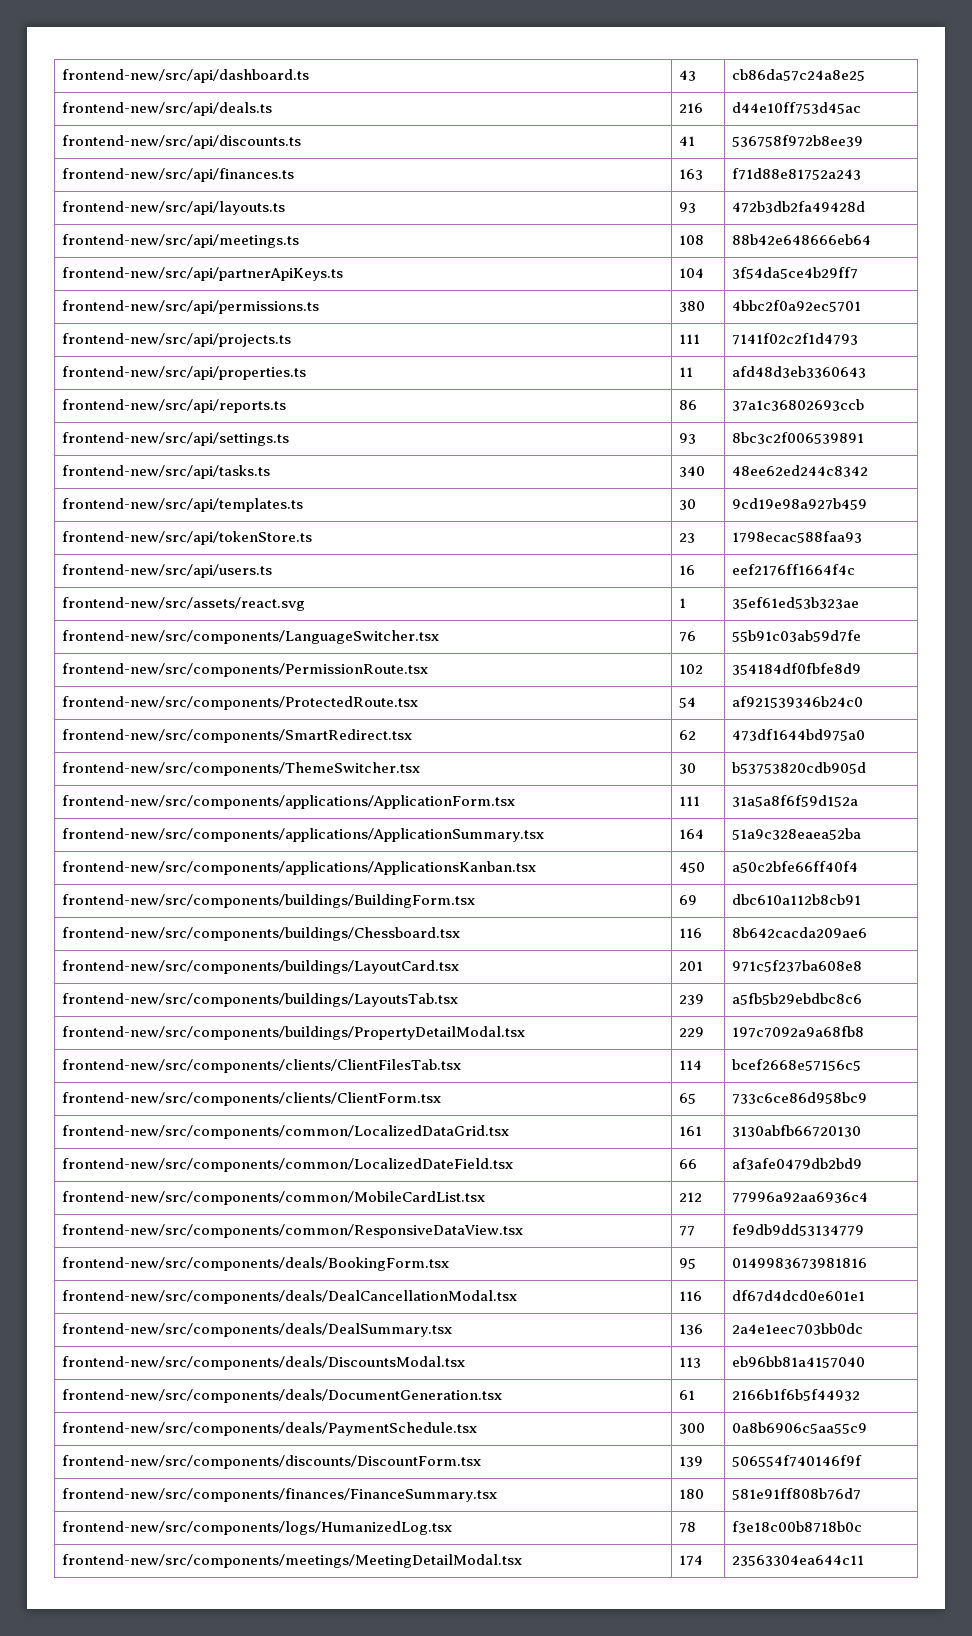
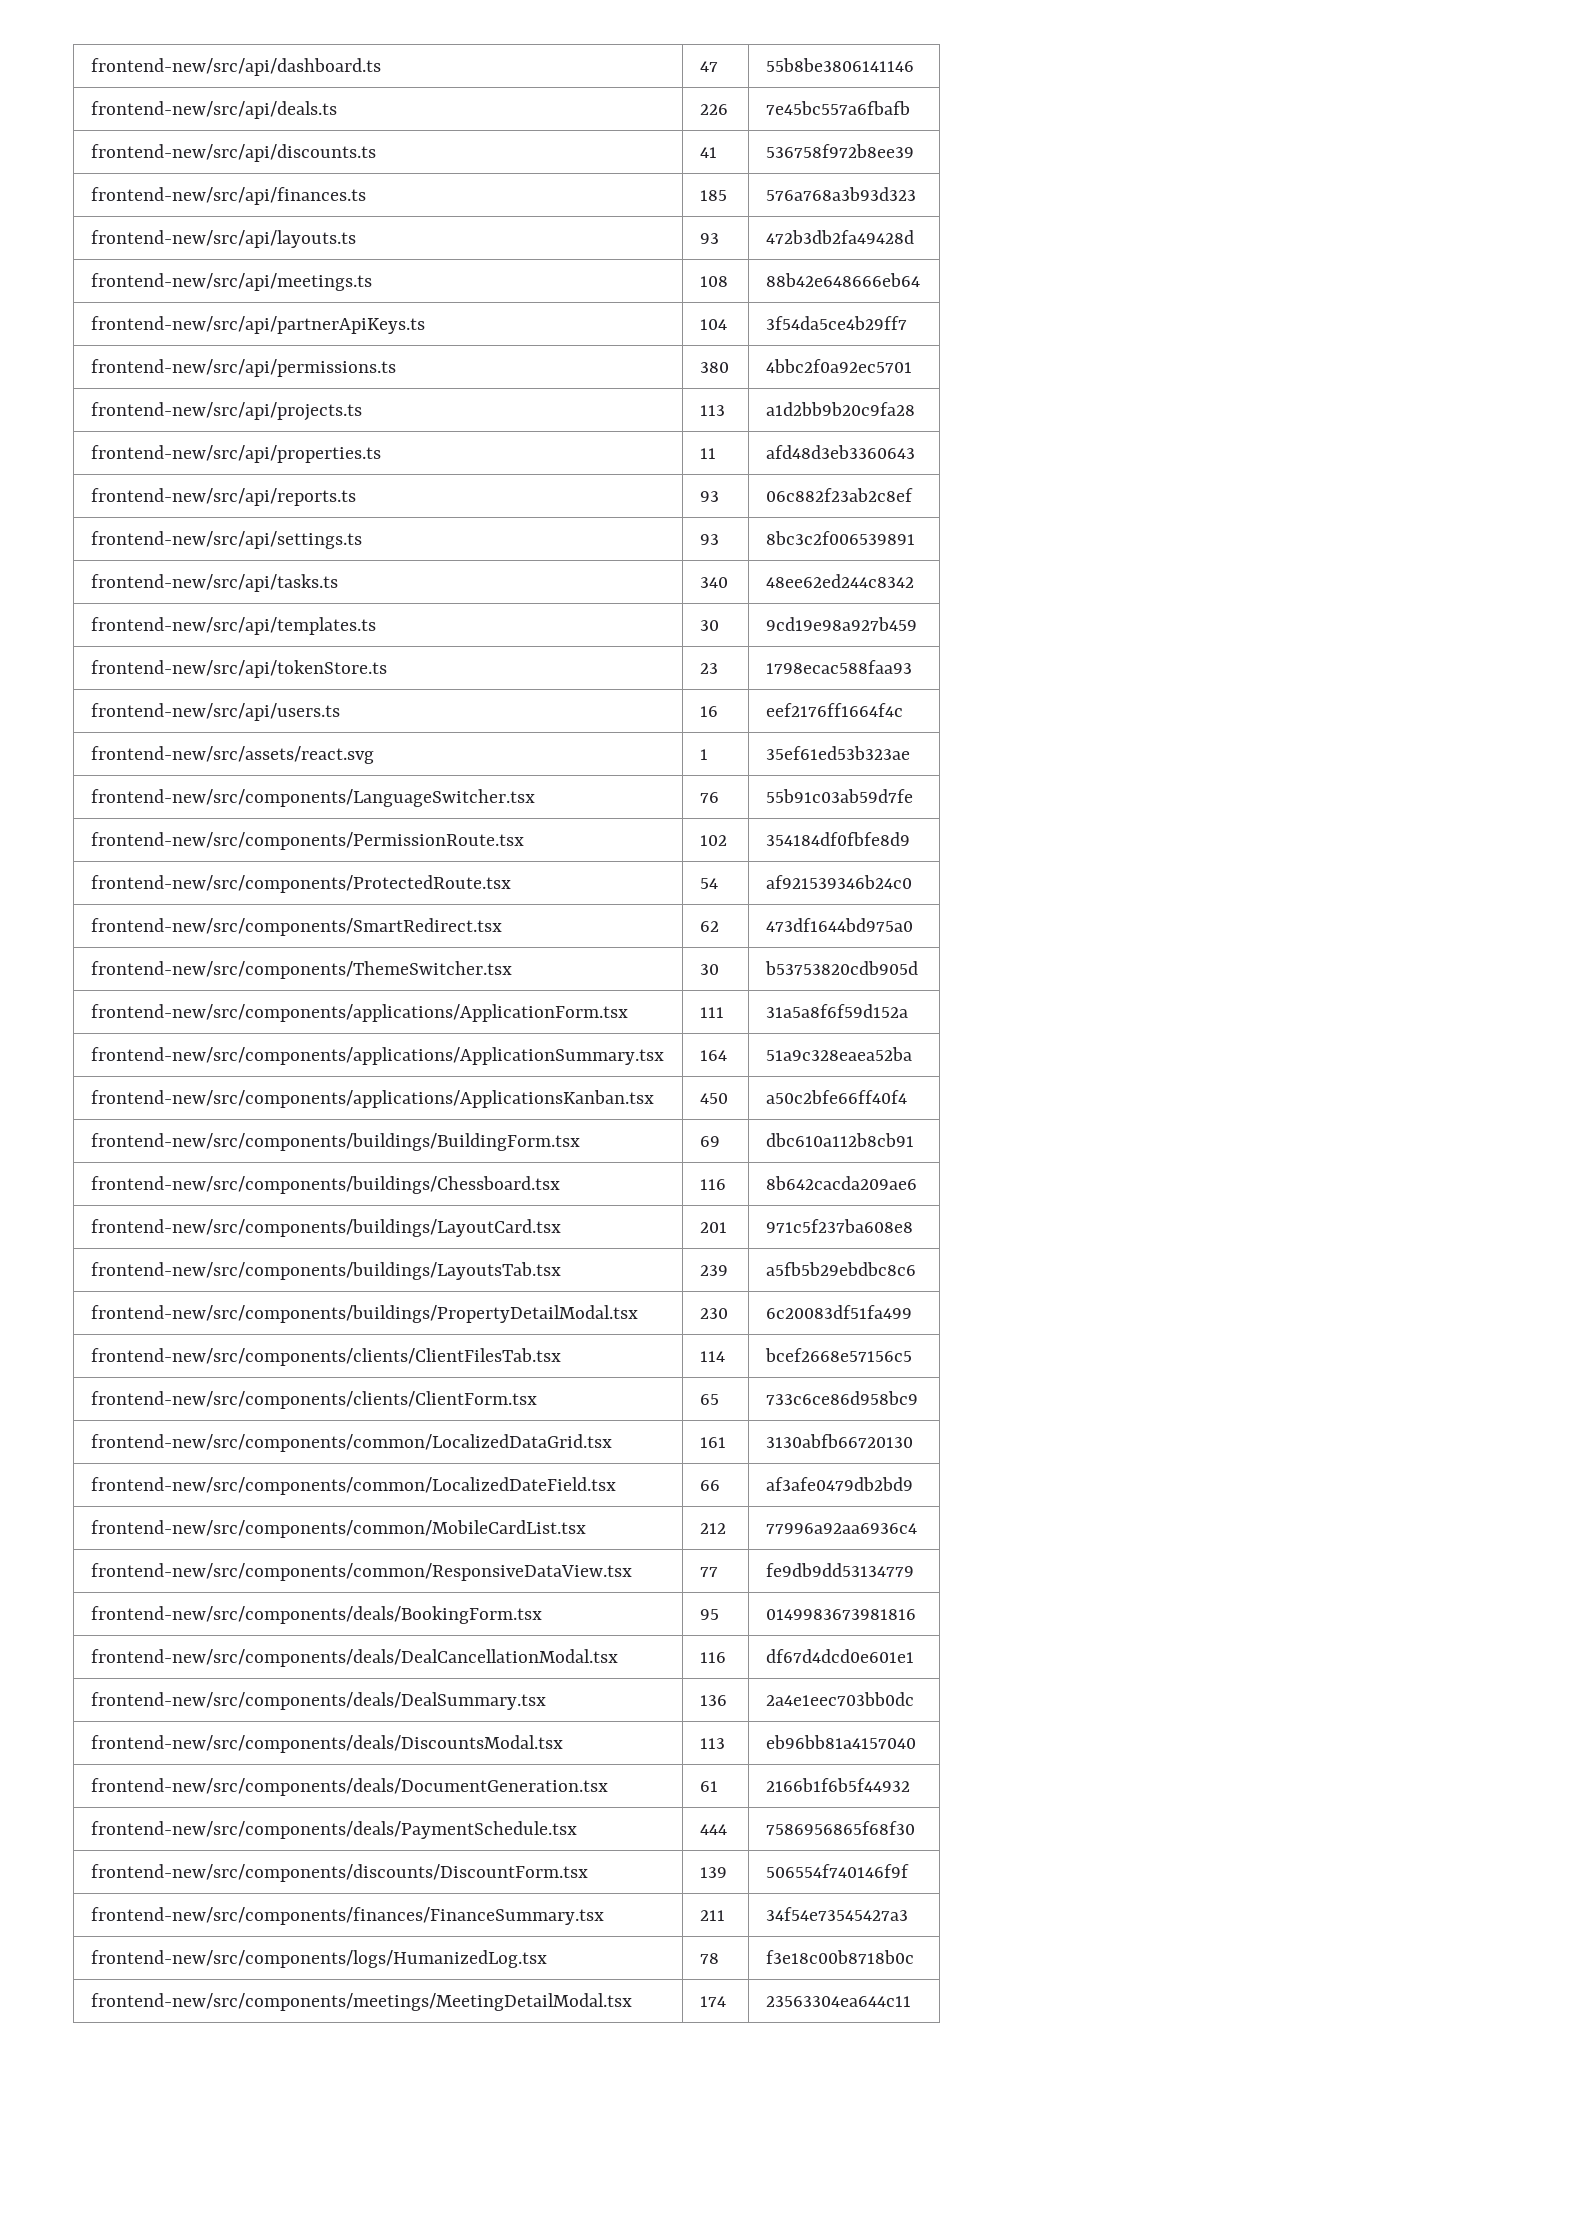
- frontend-new/src/api/dashboard.ts | 43 | cb86da57c24a8e25
+ frontend-new/src/api/dashboard.ts | 47 | 55b8be3806141146
- frontend-new/src/api/deals.ts | 216 | d44e10ff753d45ac
+ frontend-new/src/api/deals.ts | 226 | 7e45bc557a6fbafb
- frontend-new/src/api/finances.ts | 163 | f71d88e81752a243
+ frontend-new/src/api/finances.ts | 185 | 576a768a3b93d323
- frontend-new/src/api/projects.ts | 111 | 7141f02c2f1d4793
+ frontend-new/src/api/projects.ts | 113 | a1d2bb9b20c9fa28
- frontend-new/src/api/reports.ts | 86 | 37a1c36802693ccb
+ frontend-new/src/api/reports.ts | 93 | 06c882f23ab2c8ef
- frontend-new/src/components/buildings/PropertyDetailModal.tsx | 229 | 197c7092a9a68fb8
+ frontend-new/src/components/buildings/PropertyDetailModal.tsx | 230 | 6c20083df51fa499
- frontend-new/src/components/deals/PaymentSchedule.tsx | 300 | 0a8b6906c5aa55c9
+ frontend-new/src/components/deals/PaymentSchedule.tsx | 444 | 7586956865f68f30
- frontend-new/src/components/finances/FinanceSummary.tsx | 180 | 581e91ff808b76d7
+ frontend-new/src/components/finances/FinanceSummary.tsx | 211 | 34f54e73545427a3

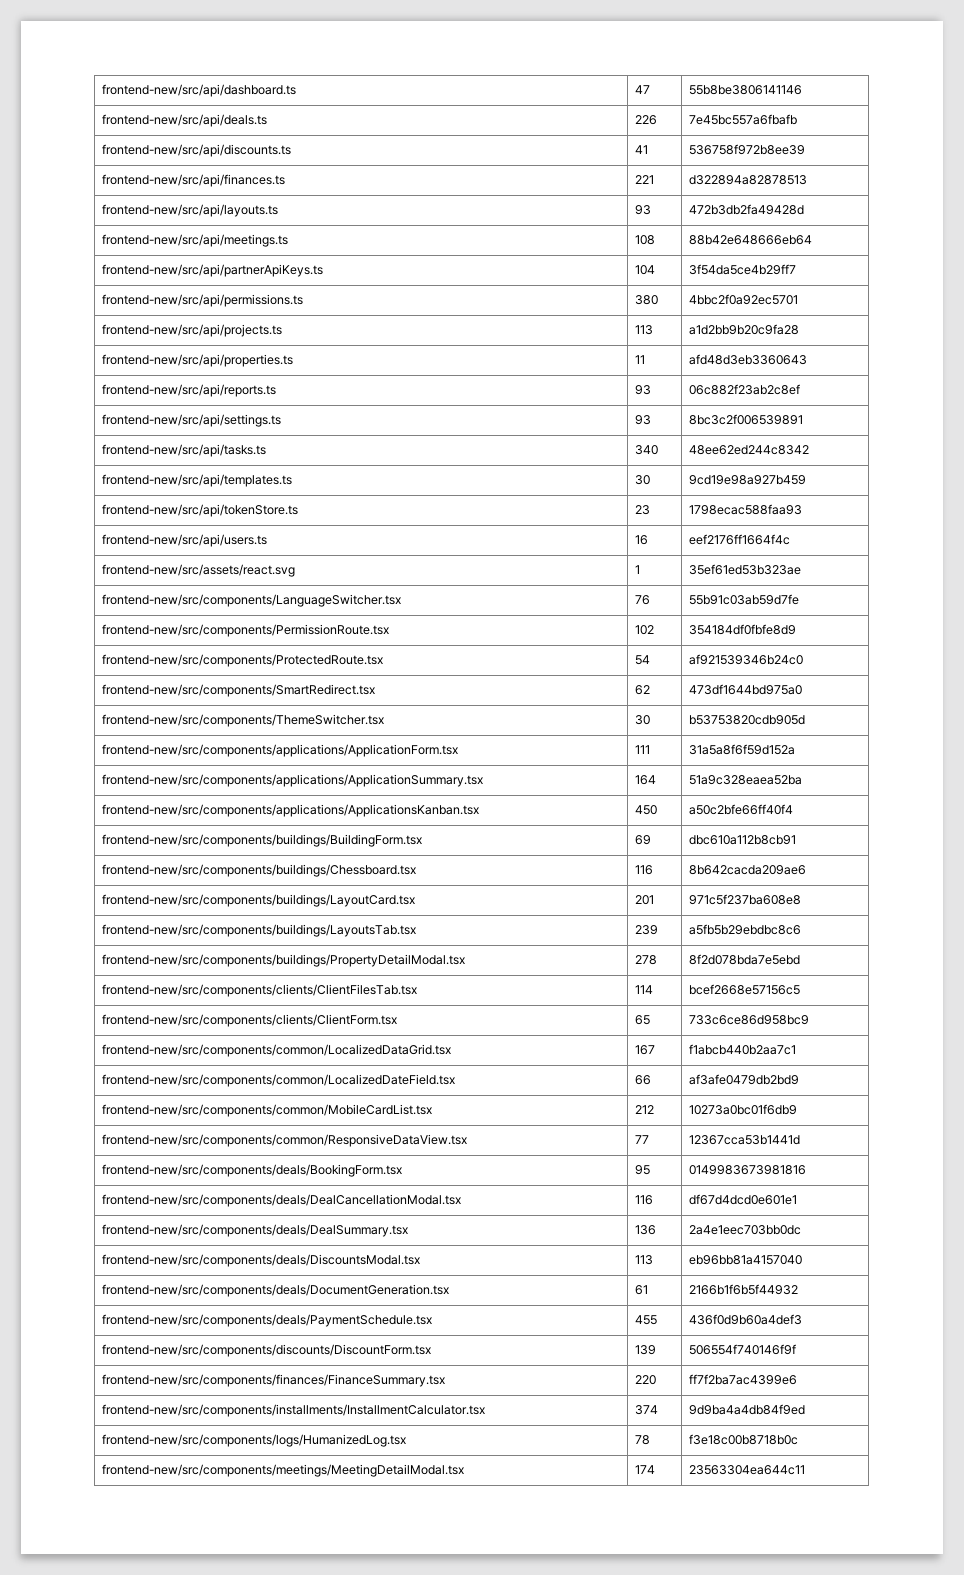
- frontend-new/src/api/finances.ts | 185 | 576a768a3b93d323
+ frontend-new/src/api/finances.ts | 221 | d322894a82878513
- frontend-new/src/components/buildings/PropertyDetailModal.tsx | 230 | 6c20083df51fa499
+ frontend-new/src/components/buildings/PropertyDetailModal.tsx | 278 | 8f2d078bda7e5ebd
- frontend-new/src/components/common/LocalizedDataGrid.tsx | 161 | 3130abfb66720130
+ frontend-new/src/components/common/LocalizedDataGrid.tsx | 167 | f1abcb440b2aa7c1
- frontend-new/src/components/common/MobileCardList.tsx | 212 | 77996a92aa6936c4
+ frontend-new/src/components/common/MobileCardList.tsx | 212 | 10273a0bc01f6db9
- frontend-new/src/components/common/ResponsiveDataView.tsx | 77 | fe9db9dd53134779
+ frontend-new/src/components/common/ResponsiveDataView.tsx | 77 | 12367cca53b1441d
- frontend-new/src/components/deals/PaymentSchedule.tsx | 444 | 7586956865f68f30
+ frontend-new/src/components/deals/PaymentSchedule.tsx | 455 | 436f0d9b60a4def3
- frontend-new/src/components/finances/FinanceSummary.tsx | 211 | 34f54e73545427a3
+ frontend-new/src/components/finances/FinanceSummary.tsx | 220 | ff7f2ba7ac4399e6
+ frontend-new/src/components/installments/InstallmentCalculator.tsx | 374 | 9d9ba4a4db84f9ed

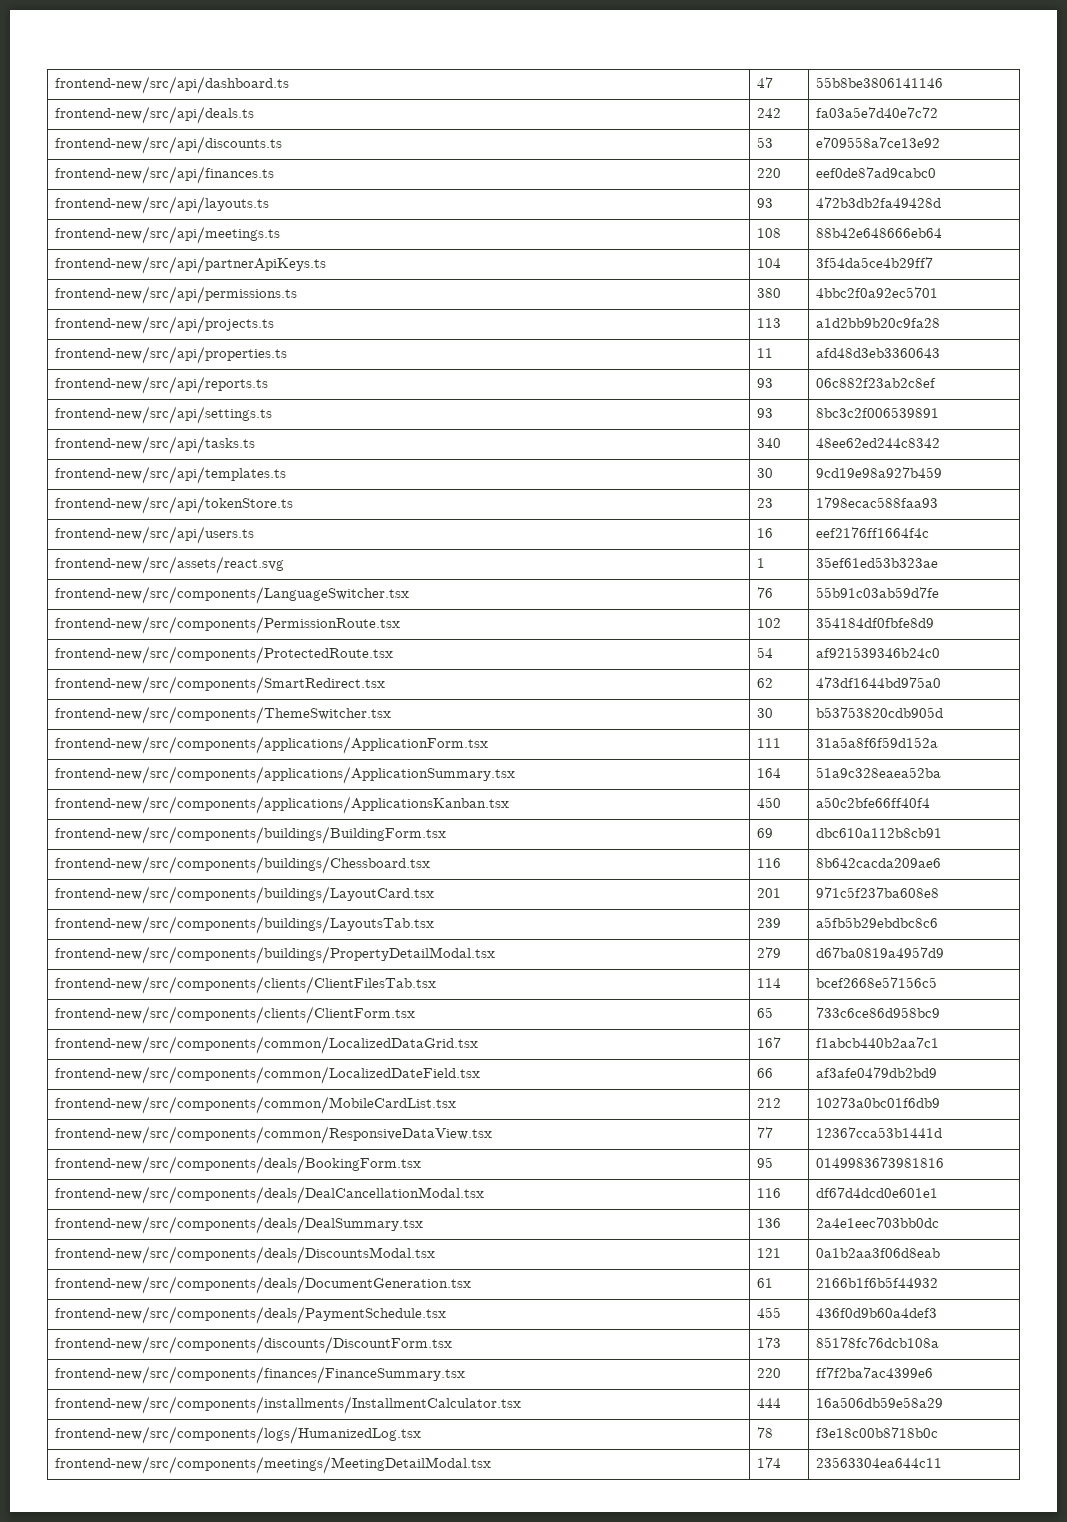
- frontend-new/src/api/deals.ts | 226 | 7e45bc557a6fbafb
+ frontend-new/src/api/deals.ts | 242 | fa03a5e7d40e7c72
- frontend-new/src/api/discounts.ts | 41 | 536758f972b8ee39
+ frontend-new/src/api/discounts.ts | 53 | e709558a7ce13e92
- frontend-new/src/api/finances.ts | 221 | d322894a82878513
+ frontend-new/src/api/finances.ts | 220 | eef0de87ad9cabc0
- frontend-new/src/components/buildings/PropertyDetailModal.tsx | 278 | 8f2d078bda7e5ebd
+ frontend-new/src/components/buildings/PropertyDetailModal.tsx | 279 | d67ba0819a4957d9
- frontend-new/src/components/deals/DiscountsModal.tsx | 113 | eb96bb81a4157040
+ frontend-new/src/components/deals/DiscountsModal.tsx | 121 | 0a1b2aa3f06d8eab
- frontend-new/src/components/discounts/DiscountForm.tsx | 139 | 506554f740146f9f
+ frontend-new/src/components/discounts/DiscountForm.tsx | 173 | 85178fc76dcb108a
- frontend-new/src/components/installments/InstallmentCalculator.tsx | 374 | 9d9ba4a4db84f9ed
+ frontend-new/src/components/installments/InstallmentCalculator.tsx | 444 | 16a506db59e58a29

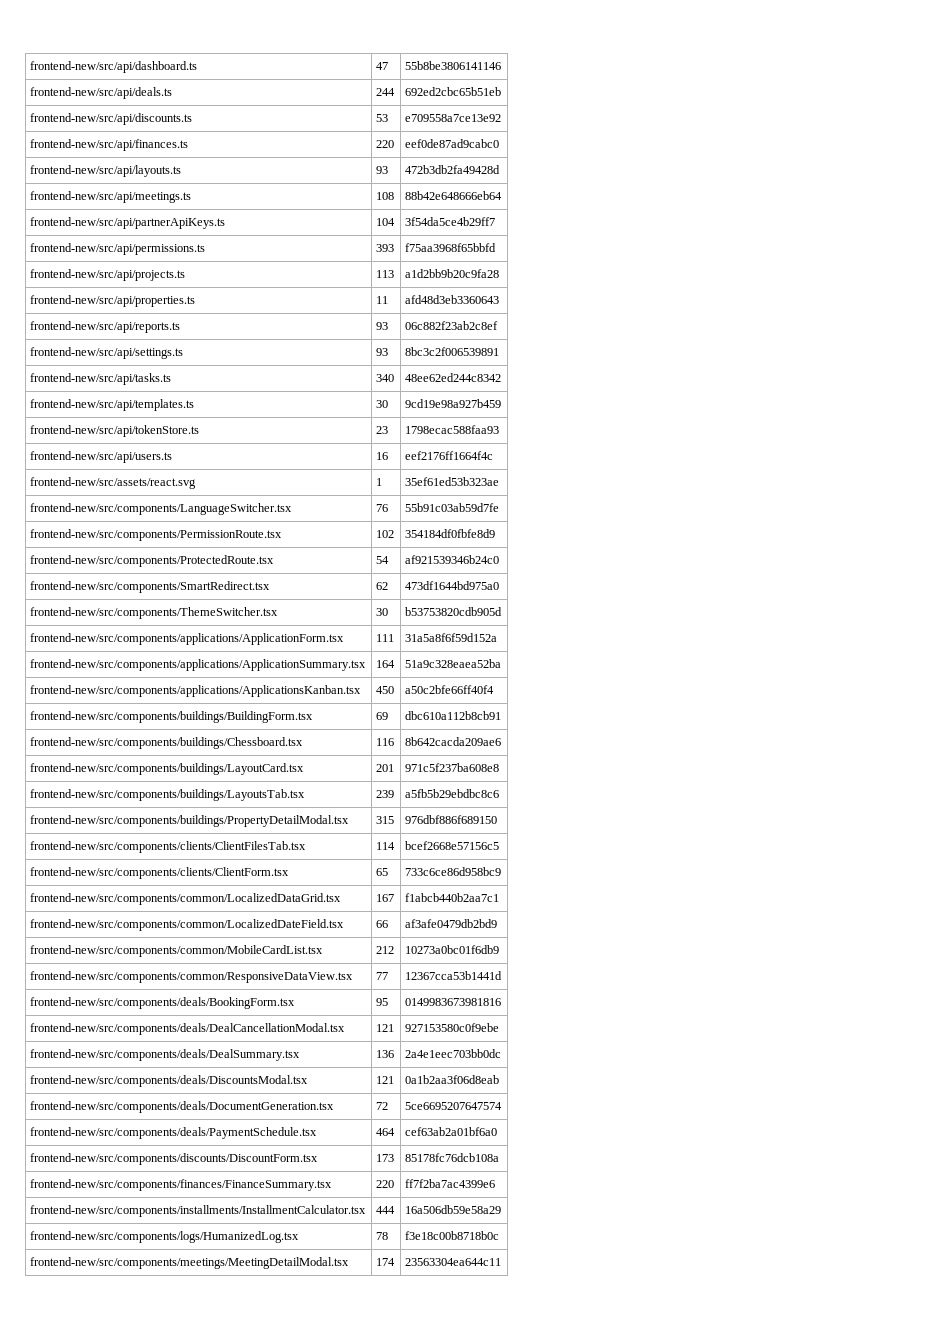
- frontend-new/src/api/deals.ts | 242 | fa03a5e7d40e7c72
+ frontend-new/src/api/deals.ts | 244 | 692ed2cbc65b51eb
- frontend-new/src/api/permissions.ts | 380 | 4bbc2f0a92ec5701
+ frontend-new/src/api/permissions.ts | 393 | f75aa3968f65bbfd
- frontend-new/src/components/buildings/PropertyDetailModal.tsx | 279 | d67ba0819a4957d9
+ frontend-new/src/components/buildings/PropertyDetailModal.tsx | 315 | 976dbf886f689150
- frontend-new/src/components/deals/DealCancellationModal.tsx | 116 | df67d4dcd0e601e1
+ frontend-new/src/components/deals/DealCancellationModal.tsx | 121 | 927153580c0f9ebe
- frontend-new/src/components/deals/DocumentGeneration.tsx | 61 | 2166b1f6b5f44932
+ frontend-new/src/components/deals/DocumentGeneration.tsx | 72 | 5ce6695207647574
- frontend-new/src/components/deals/PaymentSchedule.tsx | 455 | 436f0d9b60a4def3
+ frontend-new/src/components/deals/PaymentSchedule.tsx | 464 | cef63ab2a01bf6a0

